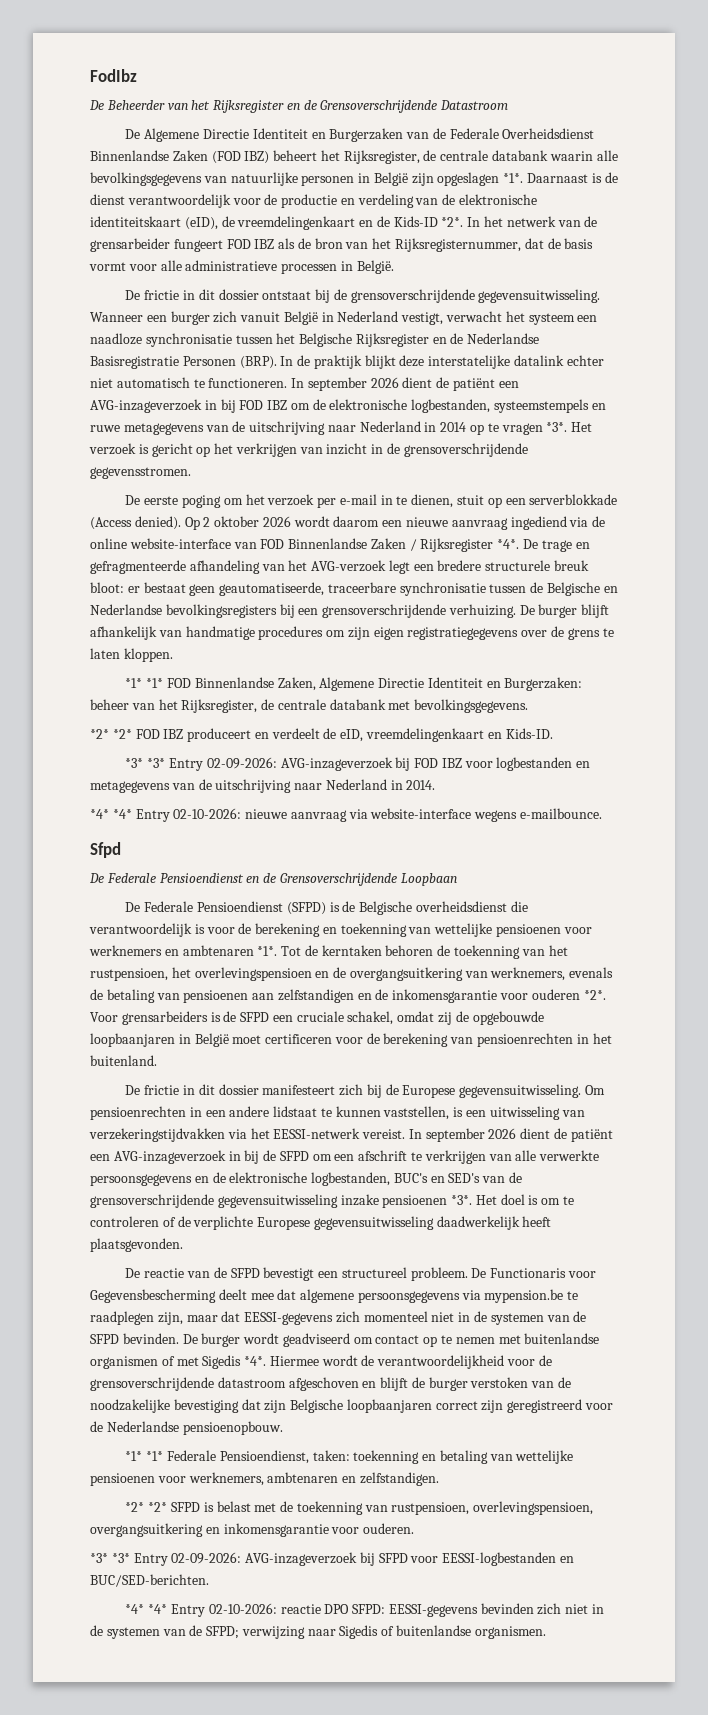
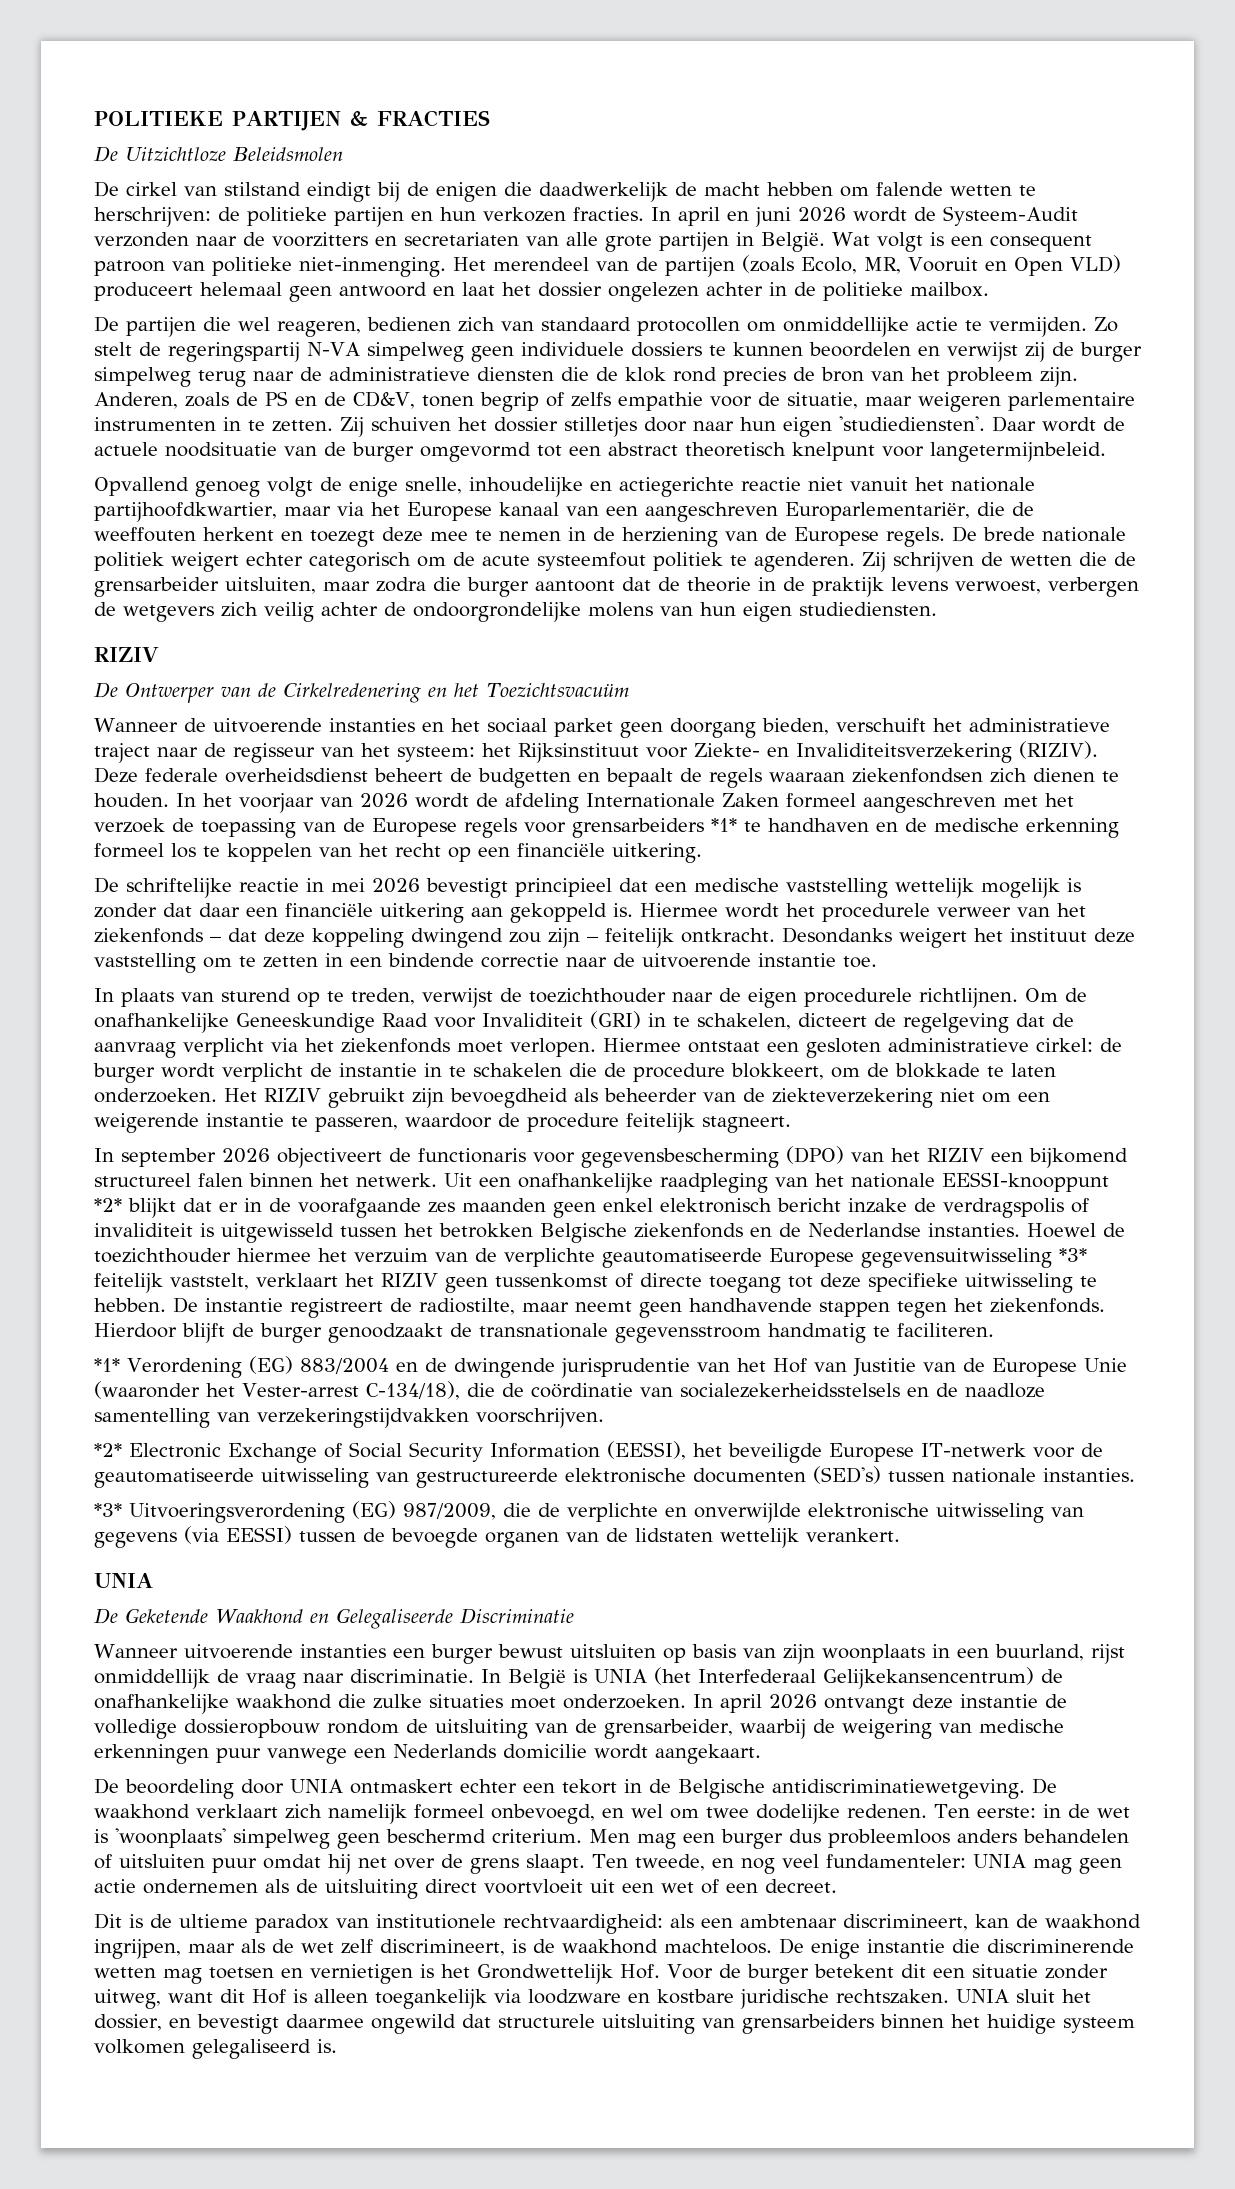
- FodIbz
- De Beheerder van het Rijksregister en de Grensoverschrijdende Datastroom
- De Algemene Directie Identiteit en Burgerzaken van de Federale Overheidsdienst Binnenlandse Zaken (FOD IBZ) beheert het Rijksregister, de centrale databank waarin alle bevolkingsgegevens van natuurlijke personen in België zijn opgeslagen *1*. Daarnaast is de dienst verantwoordelijk voor de productie en verdeling van de elektronische identiteitskaart (eID), de vreemdelingenkaart en de Kids-ID *2*. In het netwerk van de grensarbeider fungeert FOD IBZ als de bron van het Rijksregisternummer, dat de basis vormt voor alle administratieve processen in België.
- De frictie in dit dossier ontstaat bij de grensoverschrijdende gegevensuitwisseling. Wanneer een burger zich vanuit België in Nederland vestigt, verwacht het systeem een naadloze synchronisatie tussen het Belgische Rijksregister en de Nederlandse Basisregistratie Personen (BRP). In de praktijk blijkt deze interstatelijke datalink echter niet automatisch te functioneren. In september 2026 dient de patiënt een AVG-inzageverzoek in bij FOD IBZ om de elektronische logbestanden, systeemstempels en ruwe metagegevens van de uitschrijving naar Nederland in 2014 op te vragen *3*. Het verzoek is gericht op het verkrijgen van inzicht in de grensoverschrijdende gegevensstromen.
- De eerste poging om het verzoek per e-mail in te dienen, stuit op een serverblokkade (Access denied). Op 2 oktober 2026 wordt daarom een nieuwe aanvraag ingediend via de online website-interface van FOD Binnenlandse Zaken / Rijksregister *4*. De trage en gefragmenteerde afhandeling van het AVG-verzoek legt een bredere structurele breuk bloot: er bestaat geen geautomatiseerde, traceerbare synchronisatie tussen de Belgische en Nederlandse bevolkingsregisters bij een grensoverschrijdende verhuizing. De burger blijft afhankelijk van handmatige procedures om zijn eigen registratiegegevens over de grens te laten kloppen.
- *1* *1* FOD Binnenlandse Zaken, Algemene Directie Identiteit en Burgerzaken: beheer van het Rijksregister, de centrale databank met bevolkingsgegevens.
- *2* *2* FOD IBZ produceert en verdeelt de eID, vreemdelingenkaart en Kids-ID.
- *3* *3* Entry 02-09-2026: AVG-inzageverzoek bij FOD IBZ voor logbestanden en metagegevens van de uitschrijving naar Nederland in 2014.
- *4* *4* Entry 02-10-2026: nieuwe aanvraag via website-interface wegens e-mailbounce.
- Sfpd
- De Federale Pensioendienst en de Grensoverschrijdende Loopbaan
- De Federale Pensioendienst (SFPD) is de Belgische overheidsdienst die verantwoordelijk is voor de berekening en toekenning van wettelijke pensioenen voor werknemers en ambtenaren *1*. Tot de kerntaken behoren de toekenning van het rustpensioen, het overlevingspensioen en de overgangsuitkering van werknemers, evenals de betaling van pensioenen aan zelfstandigen en de inkomensgarantie voor ouderen *2*. Voor grensarbeiders is de SFPD een cruciale schakel, omdat zij de opgebouwde loopbaanjaren in België moet certificeren voor de berekening van pensioenrechten in het buitenland.
- De frictie in dit dossier manifesteert zich bij de Europese gegevensuitwisseling. Om pensioenrechten in een andere lidstaat te kunnen vaststellen, is een uitwisseling van verzekeringstijdvakken via het EESSI-netwerk vereist. In september 2026 dient de patiënt een AVG-inzageverzoek in bij de SFPD om een afschrift te verkrijgen van alle verwerkte persoonsgegevens en de elektronische logbestanden, BUC's en SED's van de grensoverschrijdende gegevensuitwisseling inzake pensioenen *3*. Het doel is om te controleren of de verplichte Europese gegevensuitwisseling daadwerkelijk heeft plaatsgevonden.
- De reactie van de SFPD bevestigt een structureel probleem. De Functionaris voor Gegevensbescherming deelt mee dat algemene persoonsgegevens via mypension.be te raadplegen zijn, maar dat EESSI-gegevens zich momenteel niet in de systemen van de SFPD bevinden. De burger wordt geadviseerd om contact op te nemen met buitenlandse organismen of met Sigedis *4*. Hiermee wordt de verantwoordelijkheid voor de grensoverschrijdende datastroom afgeschoven en blijft de burger verstoken van de noodzakelijke bevestiging dat zijn Belgische loopbaanjaren correct zijn geregistreerd voor de Nederlandse pensioenopbouw.
- *1* *1* Federale Pensioendienst, taken: toekenning en betaling van wettelijke pensioenen voor werknemers, ambtenaren en zelfstandigen.
- *2* *2* SFPD is belast met de toekenning van rustpensioen, overlevingspensioen, overgangsuitkering en inkomensgarantie voor ouderen.
- *3* *3* Entry 02-09-2026: AVG-inzageverzoek bij SFPD voor EESSI-logbestanden en BUC/SED-berichten.
- *4* *4* Entry 02-10-2026: reactie DPO SFPD: EESSI-gegevens bevinden zich niet in de systemen van de SFPD; verwijzing naar Sigedis of buitenlandse organismen.
+ POLITIEKE PARTIJEN & FRACTIES
+ De Uitzichtloze Beleidsmolen
+ De cirkel van stilstand eindigt bij de enigen die daadwerkelijk de macht hebben om falende wetten te herschrijven: de politieke partijen en hun verkozen fracties. In april en juni 2026 wordt de Systeem-Audit verzonden naar de voorzitters en secretariaten van alle grote partijen in België. Wat volgt is een consequent patroon van politieke niet-inmenging. Het merendeel van de partijen (zoals Ecolo, MR, Vooruit en Open VLD) produceert helemaal geen antwoord en laat het dossier ongelezen achter in de politieke mailbox.
+ De partijen die wel reageren, bedienen zich van standaard protocollen om onmiddellijke actie te vermijden. Zo stelt de regeringspartij N-VA simpelweg geen individuele dossiers te kunnen beoordelen en verwijst zij de burger simpelweg terug naar de administratieve diensten die de klok rond precies de bron van het probleem zijn. Anderen, zoals de PS en de CD&V, tonen begrip of zelfs empathie voor de situatie, maar weigeren parlementaire instrumenten in te zetten. Zij schuiven het dossier stilletjes door naar hun eigen 'studiediensten'. Daar wordt de actuele noodsituatie van de burger omgevormd tot een abstract theoretisch knelpunt voor langetermijnbeleid.
+ Opvallend genoeg volgt de enige snelle, inhoudelijke en actiegerichte reactie niet vanuit het nationale partijhoofdkwartier, maar via het Europese kanaal van een aangeschreven Europarlementariër, die de weeffouten herkent en toezegt deze mee te nemen in de herziening van de Europese regels. De brede nationale politiek weigert echter categorisch om de acute systeemfout politiek te agenderen. Zij schrijven de wetten die de grensarbeider uitsluiten, maar zodra die burger aantoont dat de theorie in de praktijk levens verwoest, verbergen de wetgevers zich veilig achter de ondoorgrondelijke molens van hun eigen studiediensten.
+ RIZIV
+ De Ontwerper van de Cirkelredenering en het Toezichtsvacuüm
+ Wanneer de uitvoerende instanties en het sociaal parket geen doorgang bieden, verschuift het administratieve traject naar de regisseur van het systeem: het Rijksinstituut voor Ziekte- en Invaliditeitsverzekering (RIZIV). Deze federale overheidsdienst beheert de budgetten en bepaalt de regels waaraan ziekenfondsen zich dienen te houden. In het voorjaar van 2026 wordt de afdeling Internationale Zaken formeel aangeschreven met het verzoek de toepassing van de Europese regels voor grensarbeiders *1* te handhaven en de medische erkenning formeel los te koppelen van het recht op een financiële uitkering.
+ De schriftelijke reactie in mei 2026 bevestigt principieel dat een medische vaststelling wettelijk mogelijk is zonder dat daar een financiële uitkering aan gekoppeld is. Hiermee wordt het procedurele verweer van het ziekenfonds – dat deze koppeling dwingend zou zijn – feitelijk ontkracht. Desondanks weigert het instituut deze vaststelling om te zetten in een bindende correctie naar de uitvoerende instantie toe.
+ In plaats van sturend op te treden, verwijst de toezichthouder naar de eigen procedurele richtlijnen. Om de onafhankelijke Geneeskundige Raad voor Invaliditeit (GRI) in te schakelen, dicteert de regelgeving dat de aanvraag verplicht via het ziekenfonds moet verlopen. Hiermee ontstaat een gesloten administratieve cirkel: de burger wordt verplicht de instantie in te schakelen die de procedure blokkeert, om de blokkade te laten onderzoeken. Het RIZIV gebruikt zijn bevoegdheid als beheerder van de ziekteverzekering niet om een weigerende instantie te passeren, waardoor de procedure feitelijk stagneert.
+ In september 2026 objectiveert de functionaris voor gegevensbescherming (DPO) van het RIZIV een bijkomend structureel falen binnen het netwerk. Uit een onafhankelijke raadpleging van het nationale EESSI-knooppunt *2* blijkt dat er in de voorafgaande zes maanden geen enkel elektronisch bericht inzake de verdragspolis of invaliditeit is uitgewisseld tussen het betrokken Belgische ziekenfonds en de Nederlandse instanties. Hoewel de toezichthouder hiermee het verzuim van de verplichte geautomatiseerde Europese gegevensuitwisseling *3* feitelijk vaststelt, verklaart het RIZIV geen tussenkomst of directe toegang tot deze specifieke uitwisseling te hebben. De instantie registreert de radiostilte, maar neemt geen handhavende stappen tegen het ziekenfonds. Hierdoor blijft de burger genoodzaakt de transnationale gegevensstroom handmatig te faciliteren.
+ *1* Verordening (EG) 883/2004 en de dwingende jurisprudentie van het Hof van Justitie van de Europese Unie (waaronder het Vester-arrest C-134/18), die de coördinatie van socialezekerheidsstelsels en de naadloze samentelling van verzekeringstijdvakken voorschrijven.
+ *2* Electronic Exchange of Social Security Information (EESSI), het beveiligde Europese IT-netwerk voor de geautomatiseerde uitwisseling van gestructureerde elektronische documenten (SED's) tussen nationale instanties.
+ *3* Uitvoeringsverordening (EG) 987/2009, die de verplichte en onverwijlde elektronische uitwisseling van gegevens (via EESSI) tussen de bevoegde organen van de lidstaten wettelijk verankert.
+ UNIA
+ De Geketende Waakhond en Gelegaliseerde Discriminatie
+ Wanneer uitvoerende instanties een burger bewust uitsluiten op basis van zijn woonplaats in een buurland, rijst onmiddellijk de vraag naar discriminatie. In België is UNIA (het Interfederaal Gelijkekansencentrum) de onafhankelijke waakhond die zulke situaties moet onderzoeken. In april 2026 ontvangt deze instantie de volledige dossieropbouw rondom de uitsluiting van de grensarbeider, waarbij de weigering van medische erkenningen puur vanwege een Nederlands domicilie wordt aangekaart.
+ De beoordeling door UNIA ontmaskert echter een tekort in de Belgische antidiscriminatiewetgeving. De waakhond verklaart zich namelijk formeel onbevoegd, en wel om twee dodelijke redenen. Ten eerste: in de wet is 'woonplaats' simpelweg geen beschermd criterium. Men mag een burger dus probleemloos anders behandelen of uitsluiten puur omdat hij net over de grens slaapt. Ten tweede, en nog veel fundamenteler: UNIA mag geen actie ondernemen als de uitsluiting direct voortvloeit uit een wet of een decreet.
+ Dit is de ultieme paradox van institutionele rechtvaardigheid: als een ambtenaar discrimineert, kan de waakhond ingrijpen, maar als de wet zelf discrimineert, is de waakhond machteloos. De enige instantie die discriminerende wetten mag toetsen en vernietigen is het Grondwettelijk Hof. Voor de burger betekent dit een situatie zonder uitweg, want dit Hof is alleen toegankelijk via loodzware en kostbare juridische rechtszaken. UNIA sluit het dossier, en bevestigt daarmee ongewild dat structurele uitsluiting van grensarbeiders binnen het huidige systeem volkomen gelegaliseerd is.

